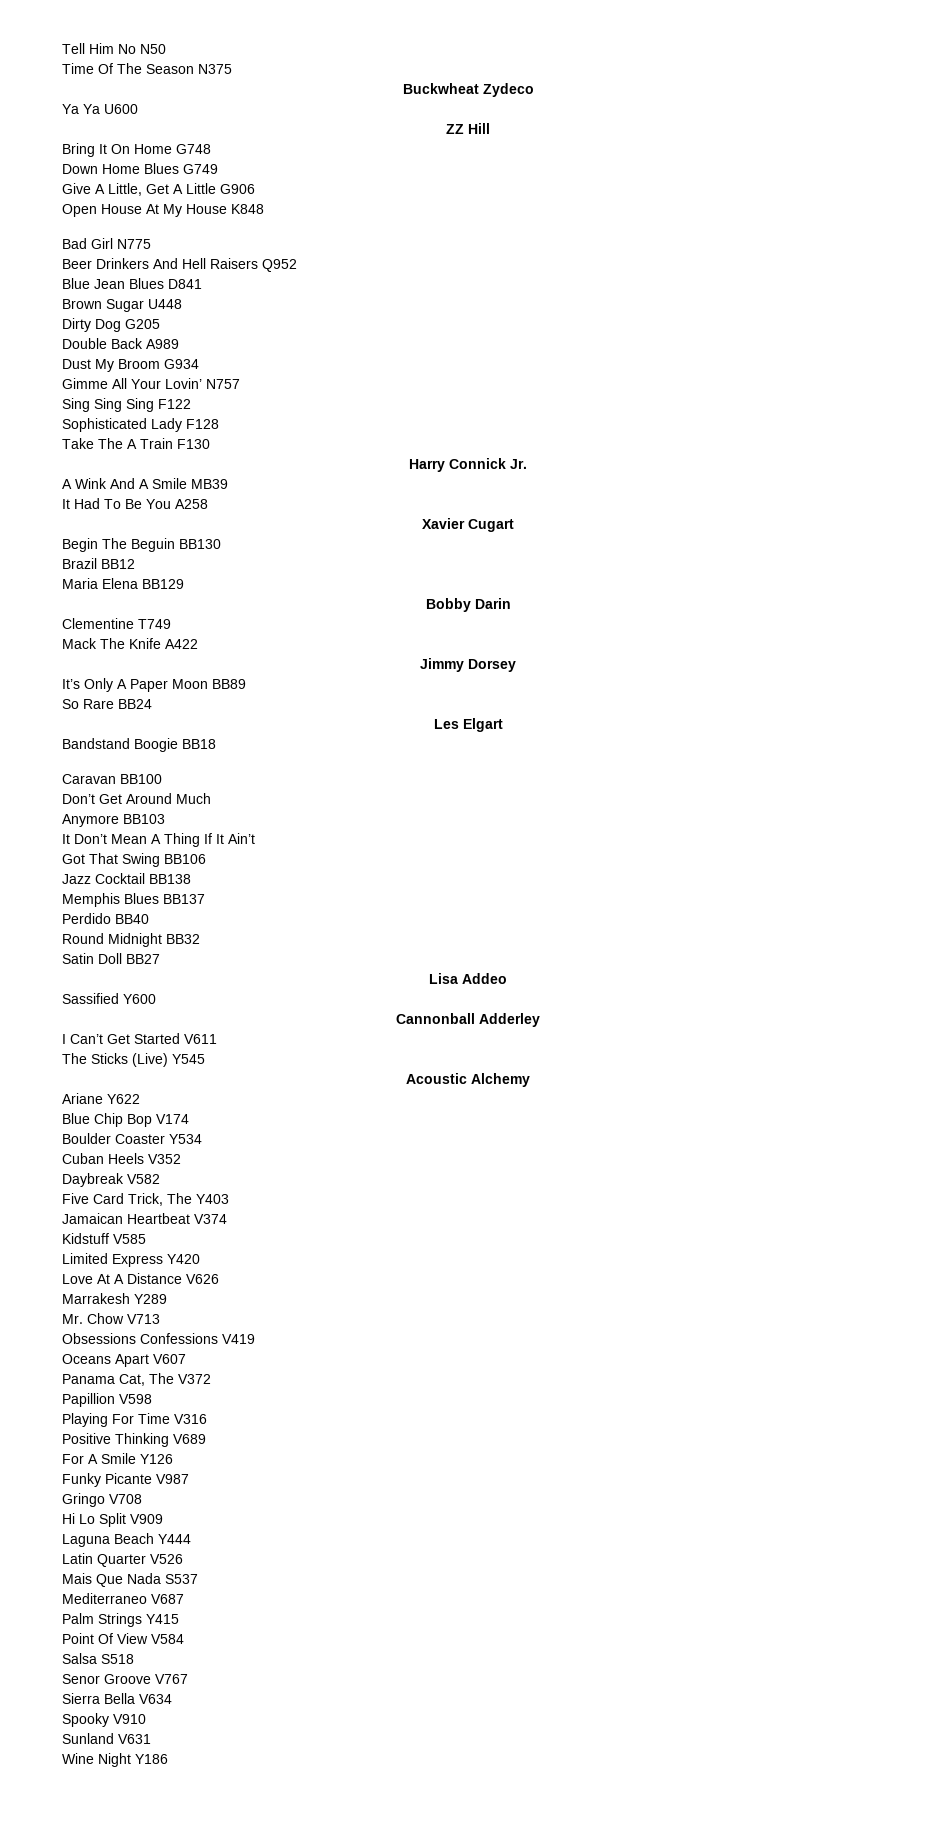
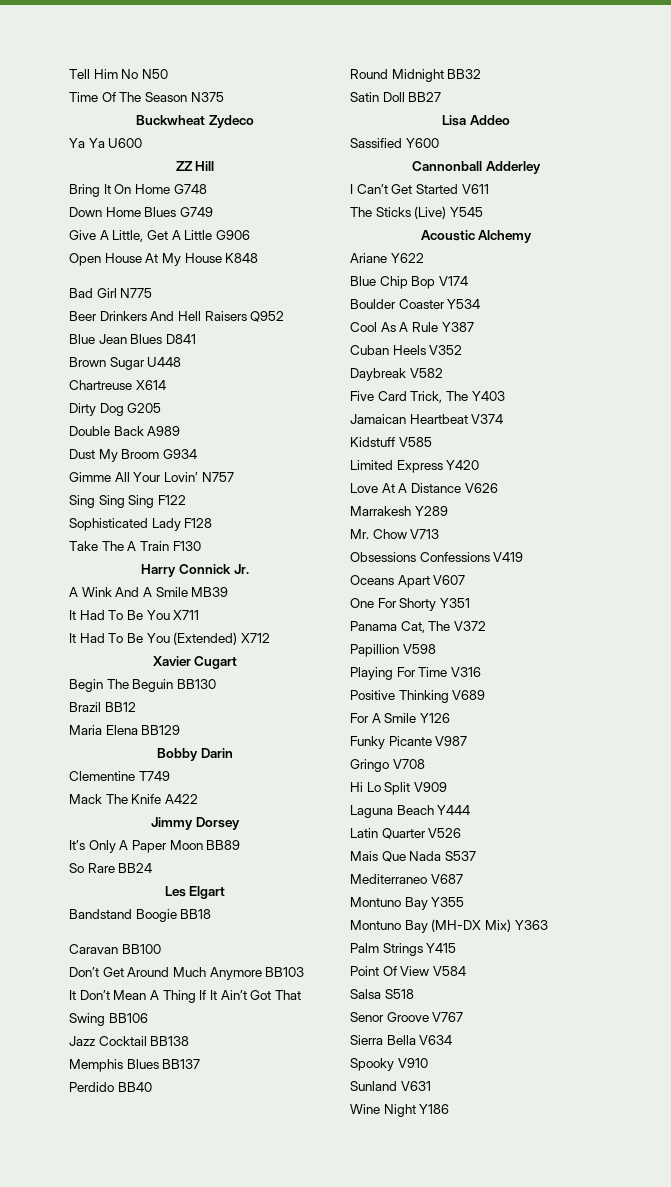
+ Chartreuse X614
- It Had To Be You A258
+ It Had To Be You X711
+ It Had To Be You (Extended) X712
- Don’t Get Around Much
- Anymore BB103
+ Don’t Get Around Much Anymore BB103
- It Don’t Mean A Thing If It Ain’t
- Got That Swing BB106
+ It Don’t Mean A Thing If It Ain’t Got That Swing BB106
+ Cool As A Rule Y387
+ One For Shorty Y351
+ Montuno Bay Y355
+ Montuno Bay (MH-DX Mix) Y363

